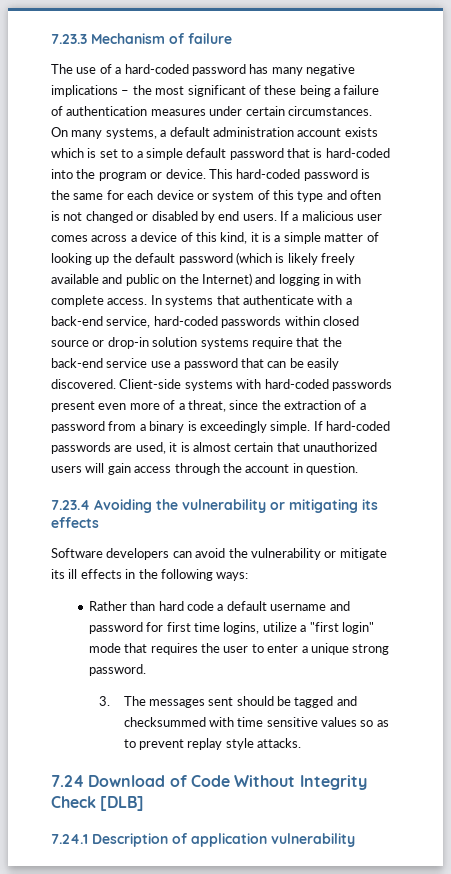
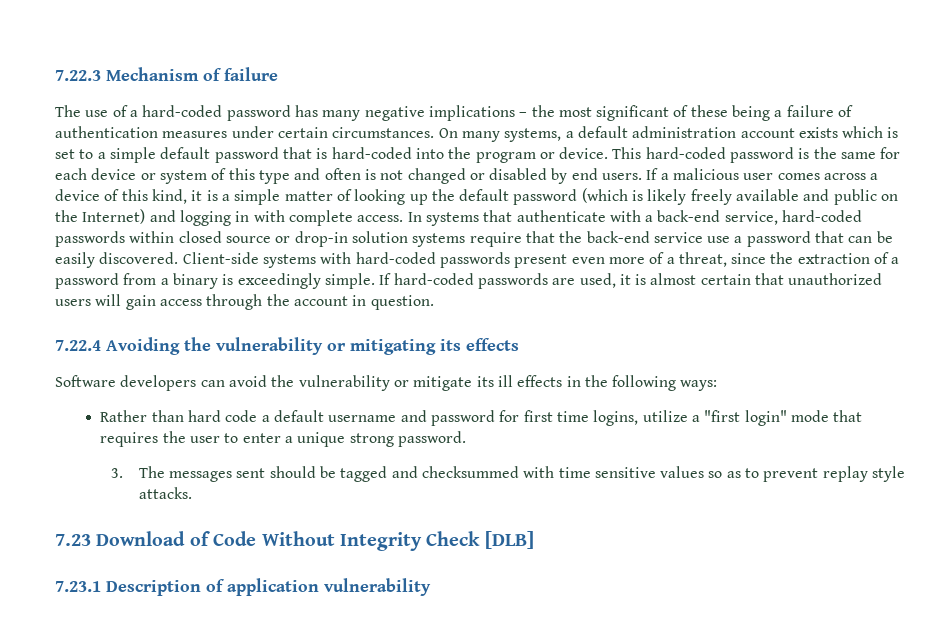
- 7.23.3 Mechanism of failure
+ 7.22.3 Mechanism of failure
- 7.23.4 Avoiding the vulnerability or mitigating its effects
+ 7.22.4 Avoiding the vulnerability or mitigating its effects
- 7.24 Download of Code Without Integrity Check [DLB]
+ 7.23 Download of Code Without Integrity Check [DLB]
- 7.24.1 Description of application vulnerability
+ 7.23.1 Description of application vulnerability

